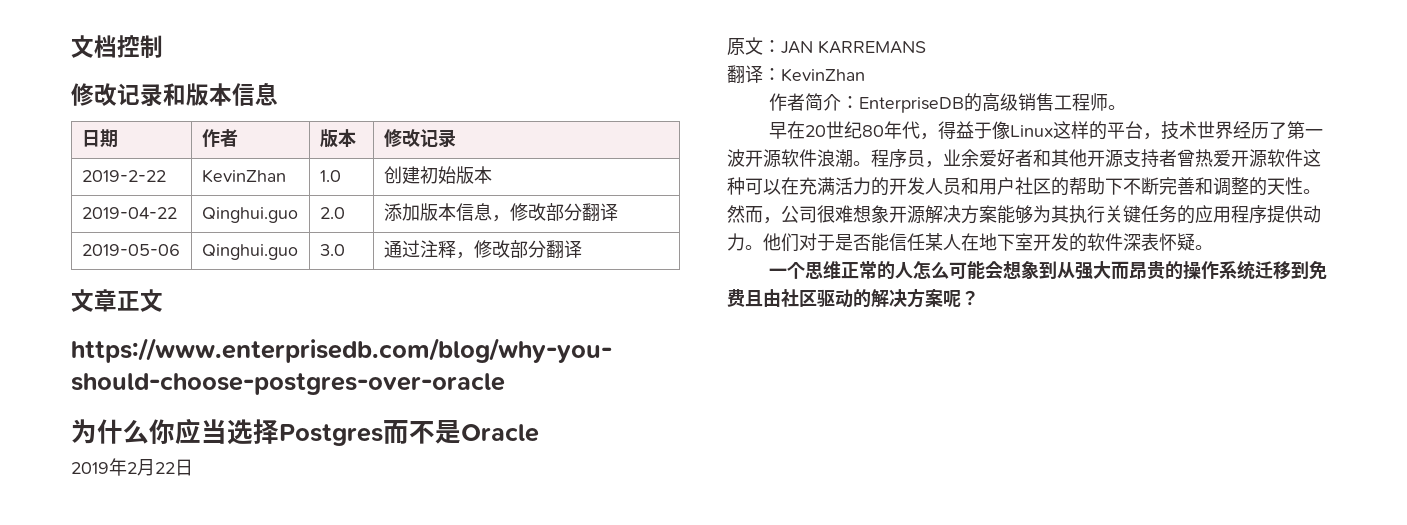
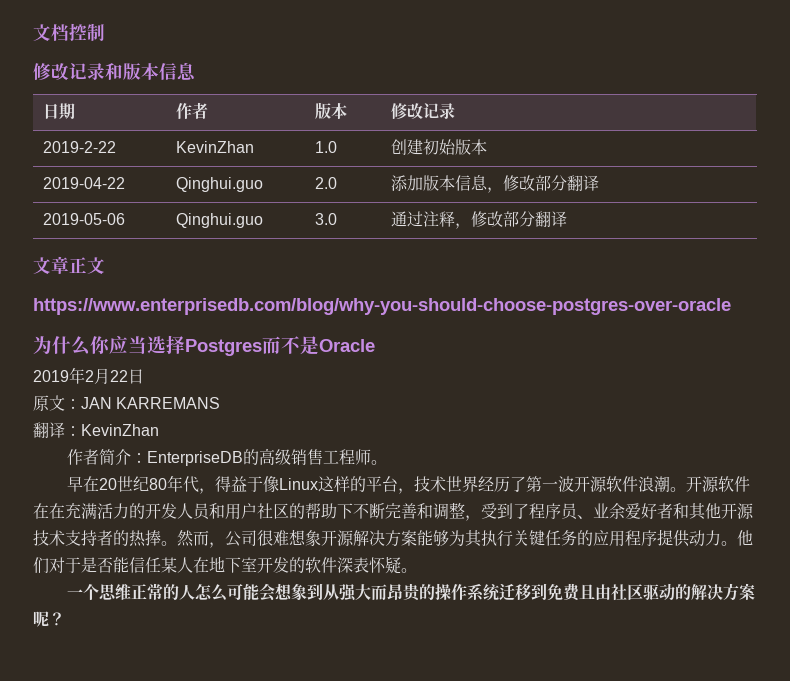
- 程序员，业余爱好者和其他开源支持者曾热爱开源软件这种可以在充满活力的开发人员和用户社区的帮助下不断完善和调整的天性。
+ 开源软件在在充满活力的开发人员和用户社区的帮助下不断完善和调整，受到了程序员、业余爱好者和其他开源技术支持者的热捧。

